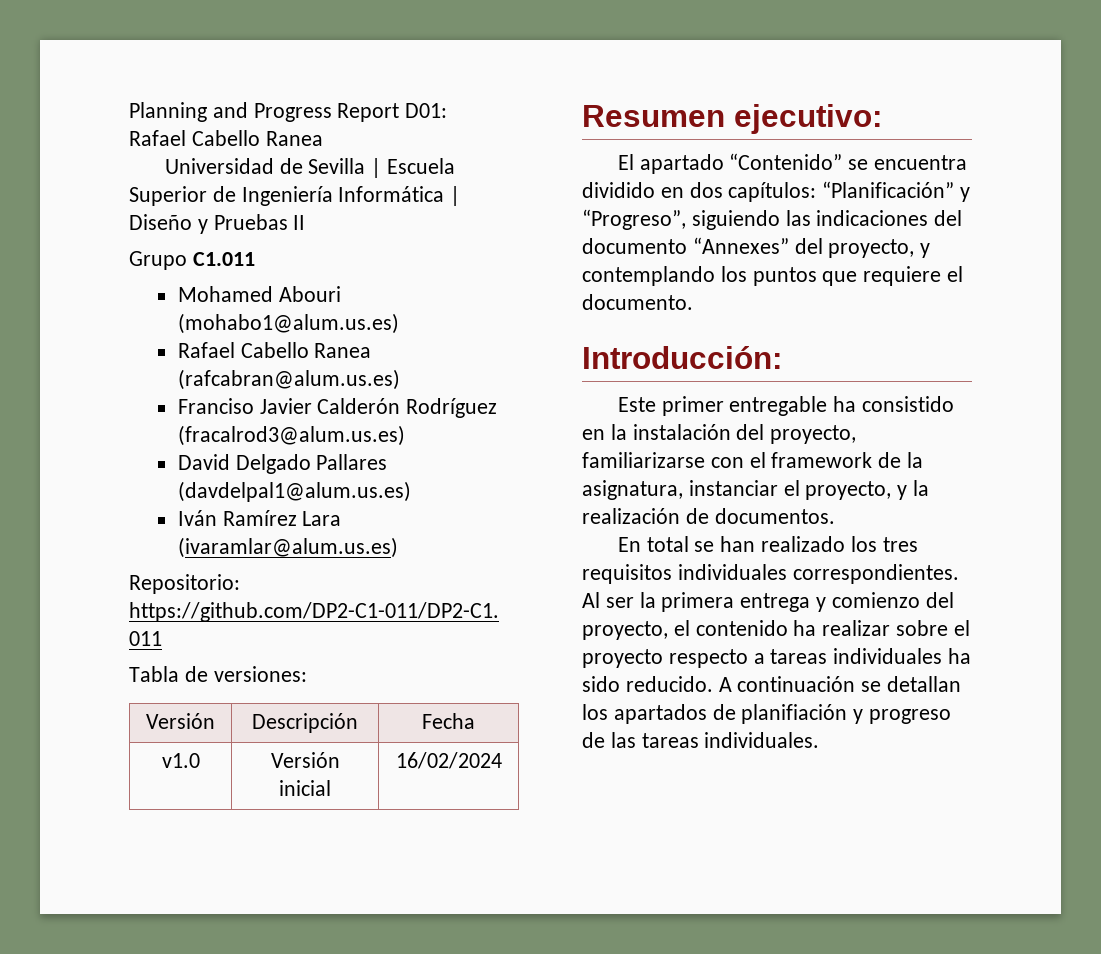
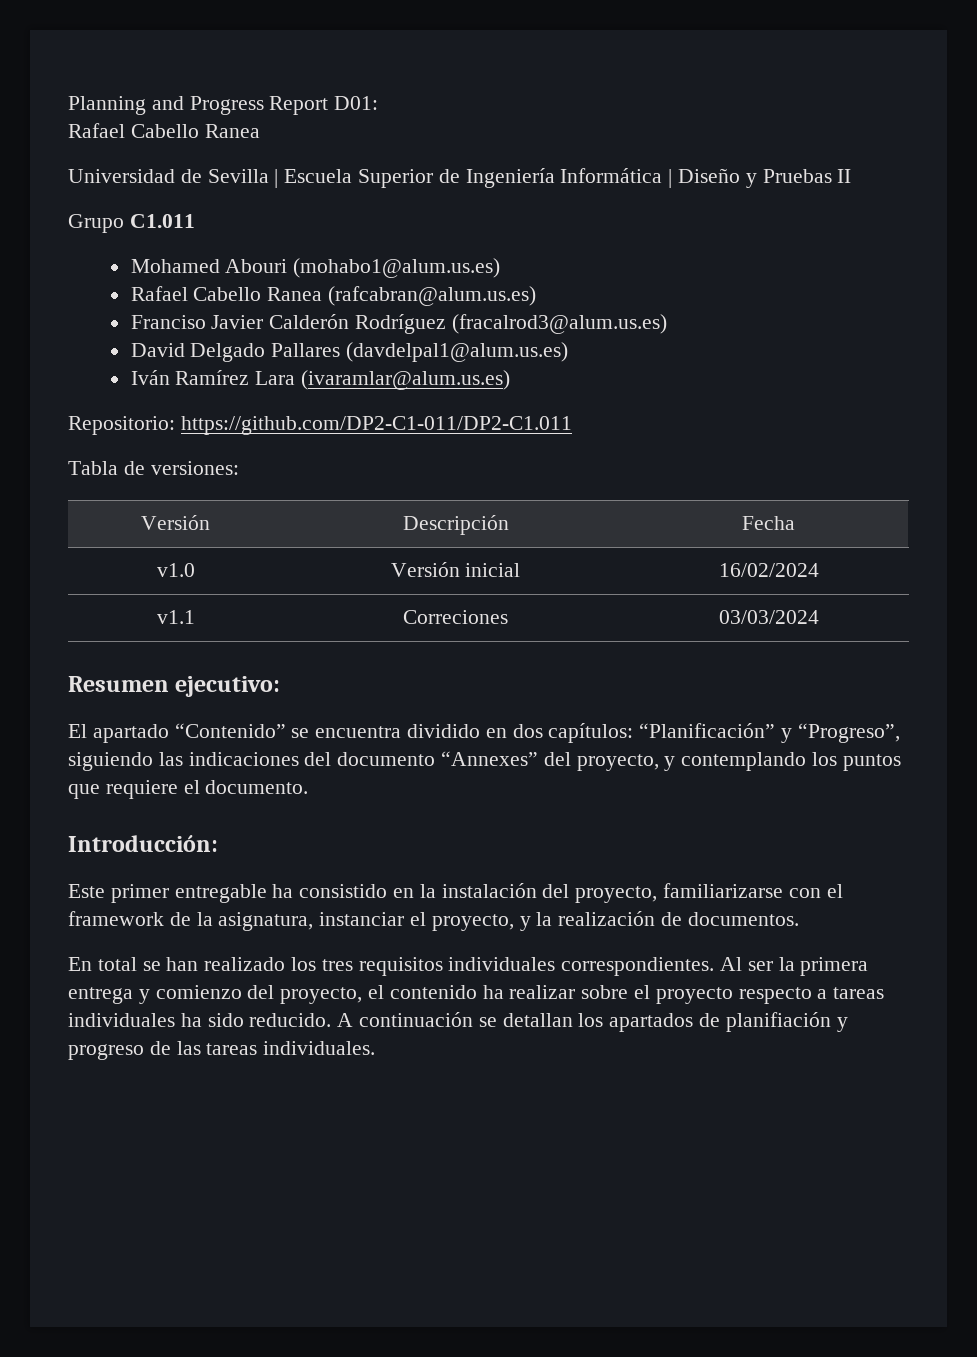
+ v1.1 | Correciones | 03/03/2024

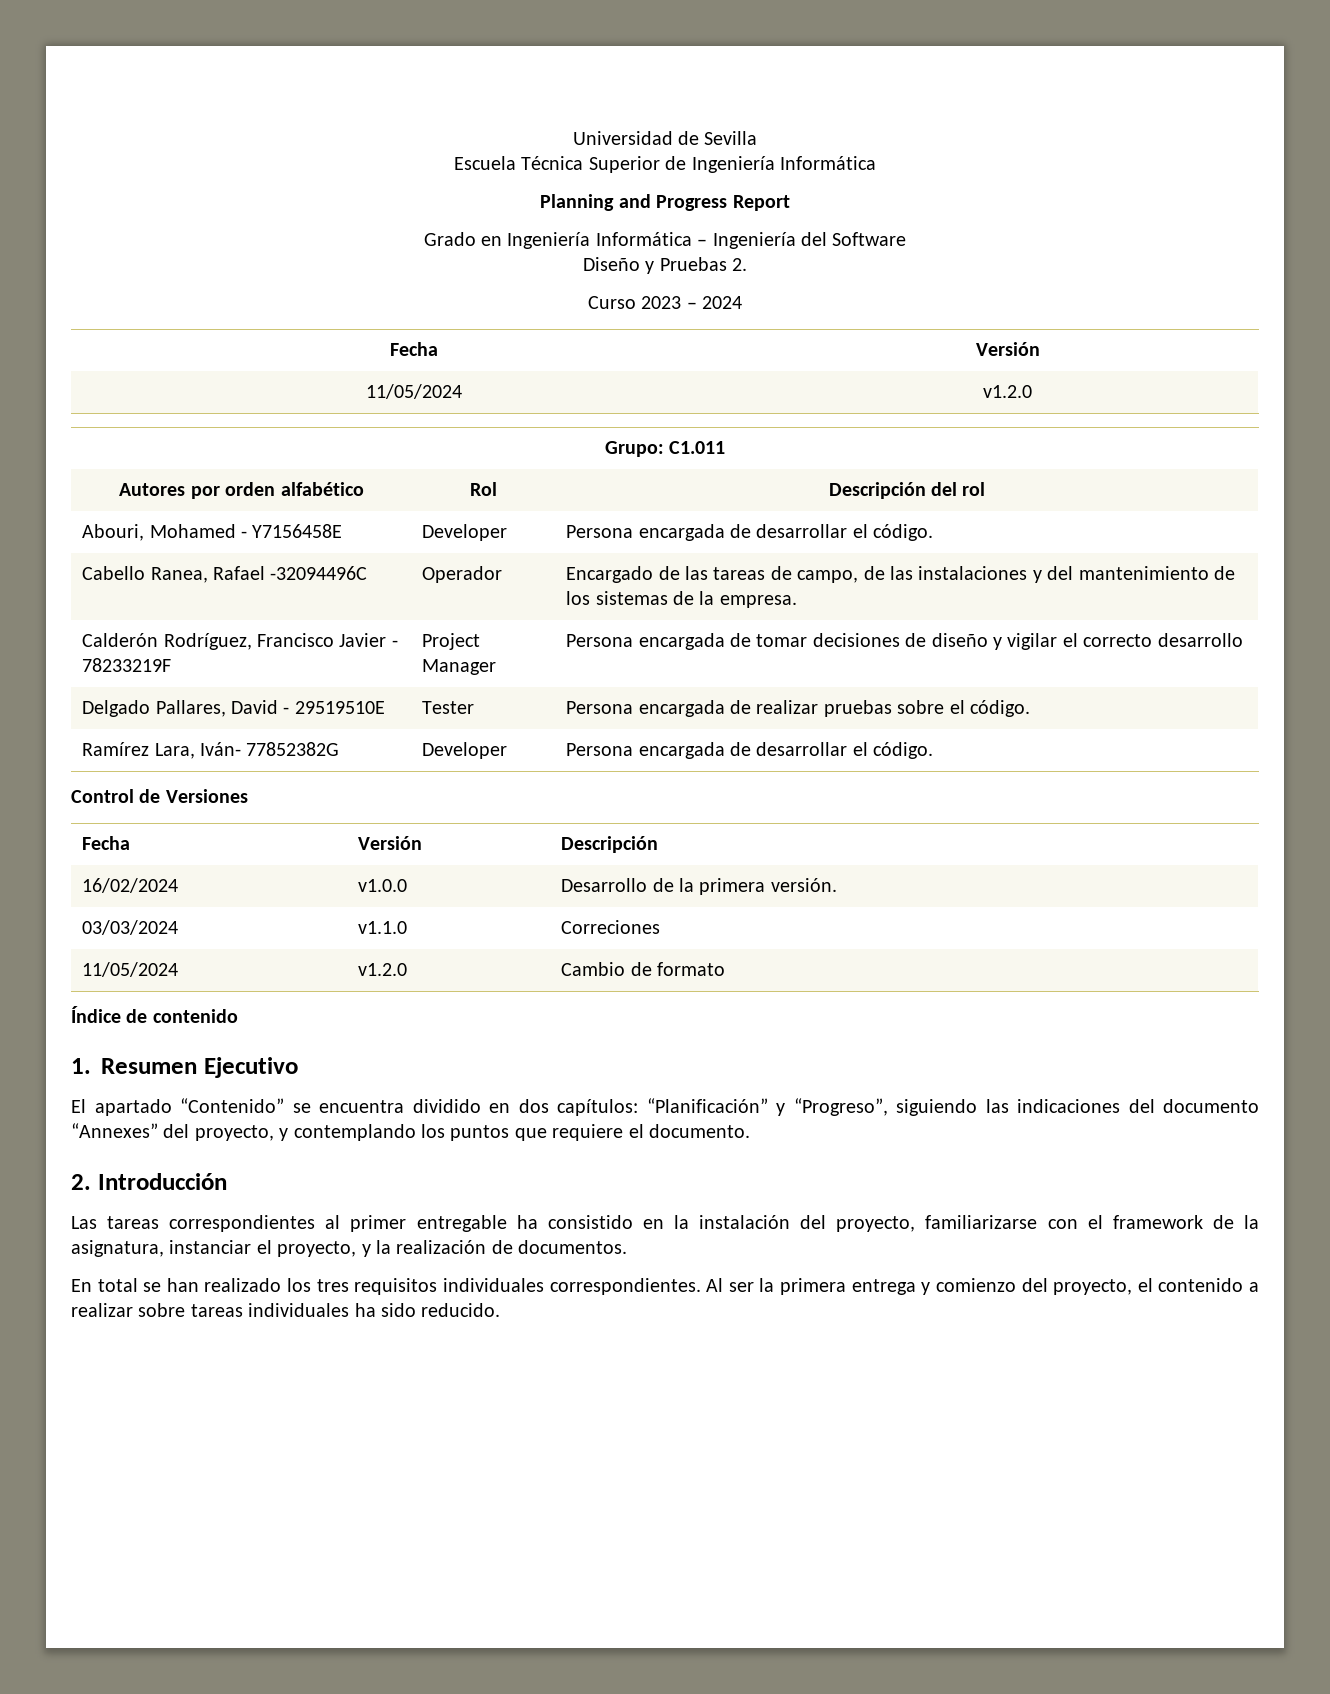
- Planning and Progress Report D01:
- Rafael Cabello Ranea
- Universidad de Sevilla | Escuela Superior de Ingeniería Informática | Diseño y Pruebas II
- Grupo C1.011
- Mohamed Abouri (mohabo1@alum.us.es)
- Rafael Cabello Ranea (rafcabran@alum.us.es)
- Franciso Javier Calderón Rodríguez (fracalrod3@alum.us.es)
- David Delgado Pallares (davdelpal1@alum.us.es)
- Iván Ramírez Lara (ivaramlar@alum.us.es)
- Repositorio: https://github.com/DP2-C1-011/DP2-C1.011
- Tabla de versiones:
- Versión | Descripción | Fecha
- v1.0 | Versión inicial | 16/02/2024
- v1.1 | Correciones | 03/03/2024
- Resumen ejecutivo:
+ Universidad de Sevilla
+ Escuela Técnica Superior de Ingeniería Informática
+ Planning and Progress Report
+ Grado en Ingeniería Informática – Ingeniería del Software
+ Diseño y Pruebas 2.
+ Curso 2023 – 2024
+ Fecha | Versión
+ 11/05/2024 | v1.2.0
+ Grupo: C1.011
+ Autores por orden alfabético | Rol | Descripción del rol
+ Abouri, Mohamed - Y7156458E | Developer | Persona encargada de desarrollar el código.
+ Cabello Ranea, Rafael -32094496C | Operador | Encargado de las tareas de campo, de las instalaciones y del mantenimiento de los sistemas de la empresa.
+ Calderón Rodríguez, Francisco Javier - 78233219F | Project Manager | Persona encargada de tomar decisiones de diseño y vigilar el correcto desarrollo
+ Delgado Pallares, David - 29519510E | Tester | Persona encargada de realizar pruebas sobre el código.
+ Ramírez Lara, Iván- 77852382G | Developer | Persona encargada de desarrollar el código.
+ Control de Versiones
+ Fecha | Versión | Descripción
+ 16/02/2024 | v1.0.0 | Desarrollo de la primera versión.
+ 03/03/2024 | v1.1.0 | Correciones
+ 11/05/2024 | v1.2.0 | Cambio de formato
+ Índice de contenido
+ 1. Resumen Ejecutivo
- Introducción:
- Este primer entregable ha consistido en la instalación del proyecto, familiarizarse con el framework de la asignatura, instanciar el proyecto, y la realización de documentos.
+ 2. Introducción
+ Las tareas correspondientes al primer entregable ha consistido en la instalación del proyecto, familiarizarse con el framework de la asignatura, instanciar el proyecto, y la realización de documentos.
- Al ser la primera entrega y comienzo del proyecto, el contenido ha realizar sobre el proyecto respecto a tareas individuales ha sido reducido. A continuación se detallan los apartados de planifiación y progreso de las tareas individuales.
+ Al ser la primera entrega y comienzo del proyecto, el contenido a realizar sobre tareas individuales ha sido reducido.

